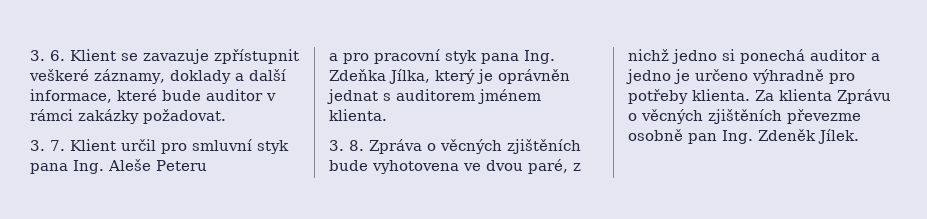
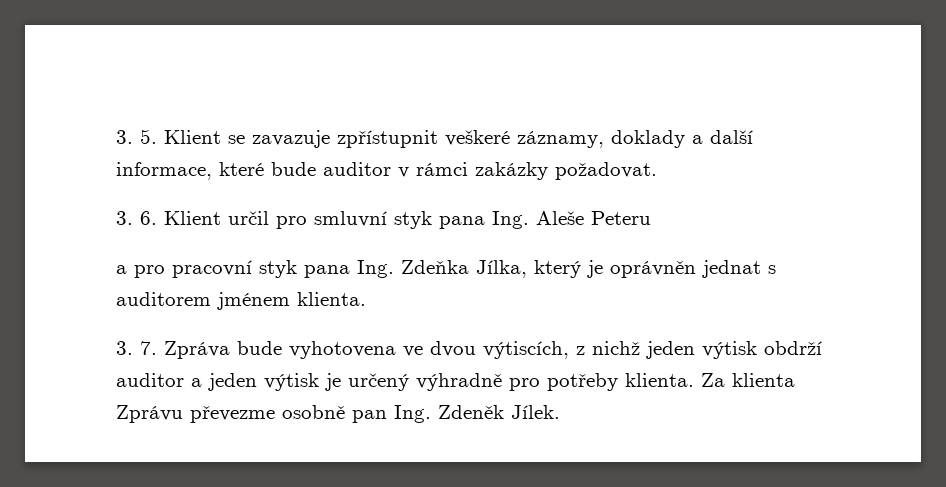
- 3. 6. Klient se zavazuje zpřístupnit veškeré záznamy, doklady a další informace, které bude auditor v rámci zakázky požadovat.
+ 3. 5. Klient se zavazuje zpřístupnit veškeré záznamy, doklady a další informace, které bude auditor v rámci zakázky požadovat.
- 3. 7. Klient určil pro smluvní styk pana Ing. Aleše Peteru
+ 3. 6. Klient určil pro smluvní styk pana Ing. Aleše Peteru
- 3. 8. Zpráva o věcných zjištěních bude vyhotovena ve dvou paré, z nichž jedno si ponechá auditor a jedno je určeno výhradně pro potřeby klienta.
+ 3. 7. Zpráva bude vyhotovena ve dvou výtiscích, z nichž jeden výtisk obdrží auditor a jeden výtisk je určený výhradně pro potřeby klienta.
- Za klienta Zprávu o věcných zjištěních převezme osobně pan Ing. Zdeněk Jílek.
+ Za klienta Zprávu převezme osobně pan Ing. Zdeněk Jílek.

